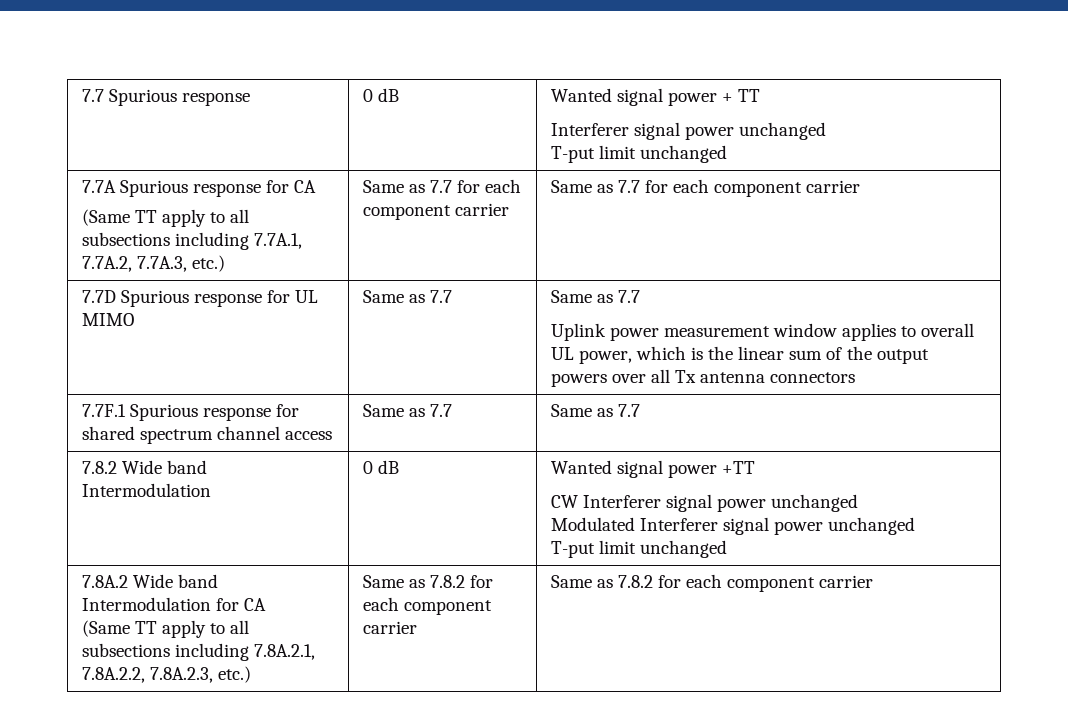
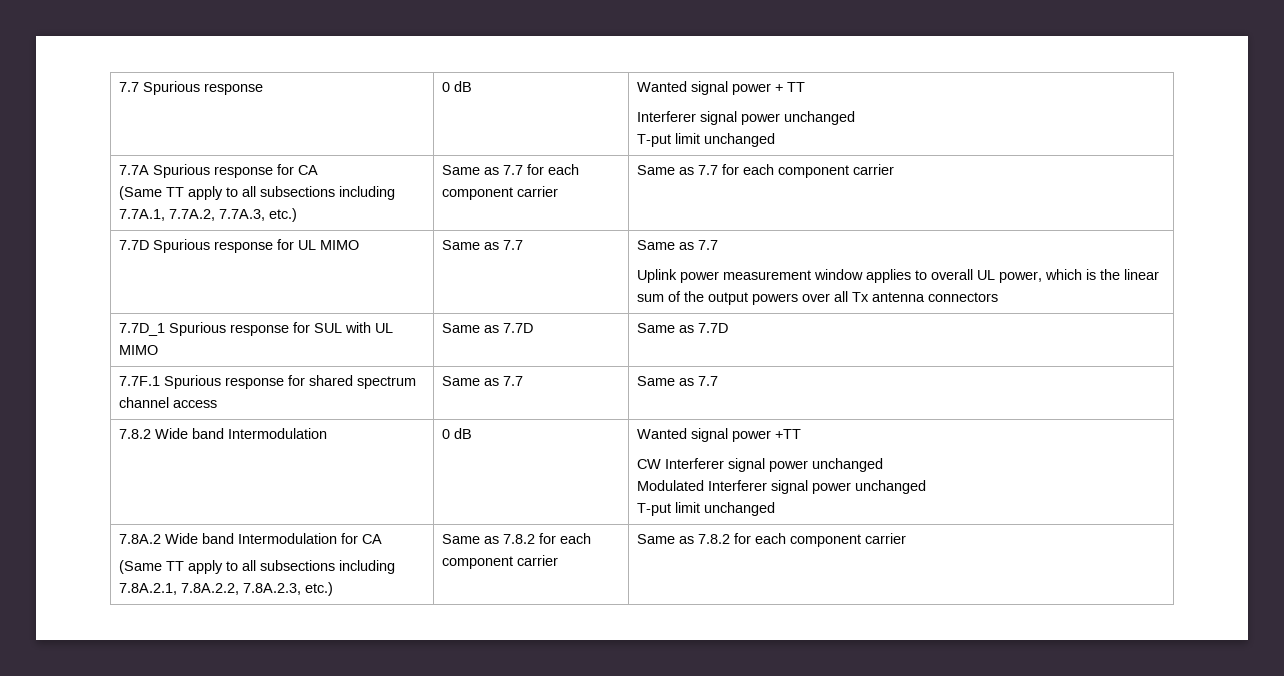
+ 7.7D_1 Spurious response for SUL with UL MIMO | Same as 7.7D | Same as 7.7D

